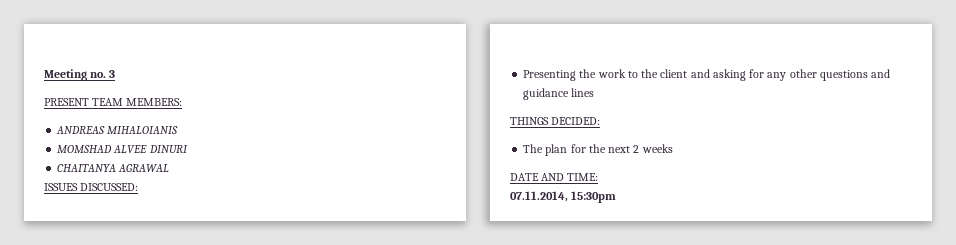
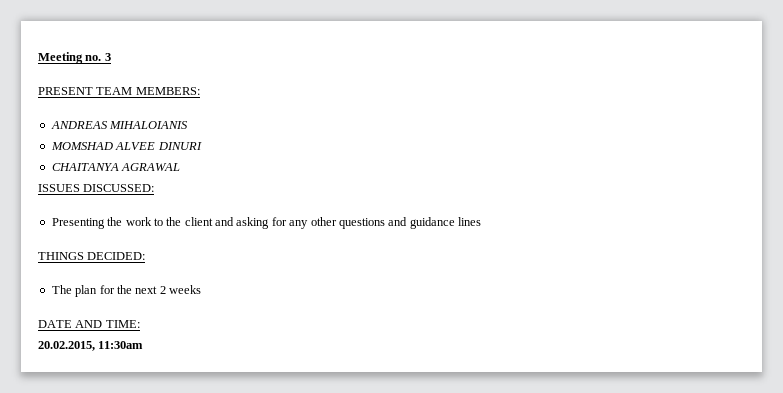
- 07.11.2014, 15:30pm
+ 20.02.2015, 11:30am

